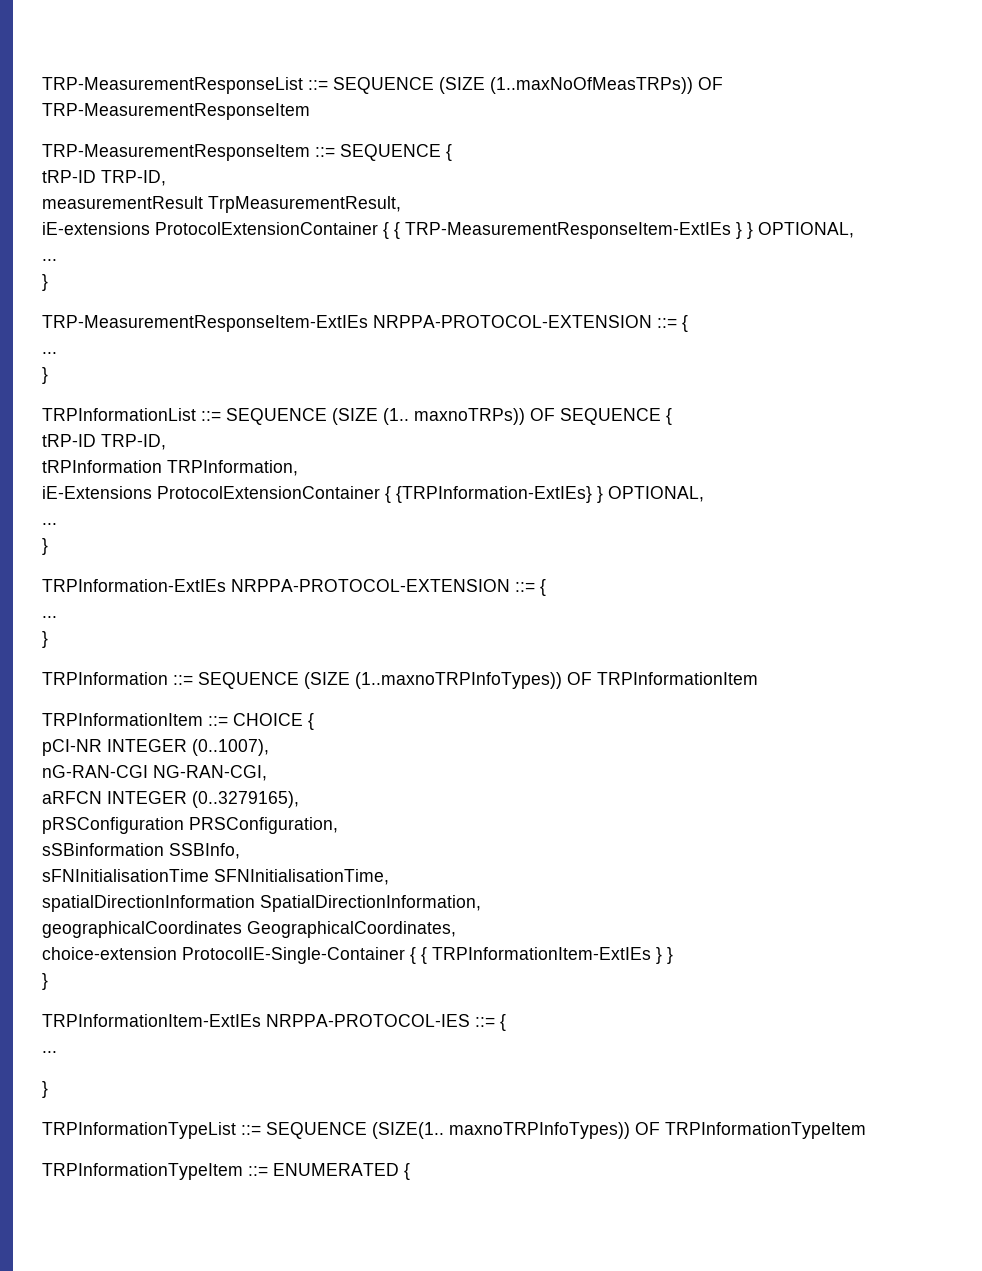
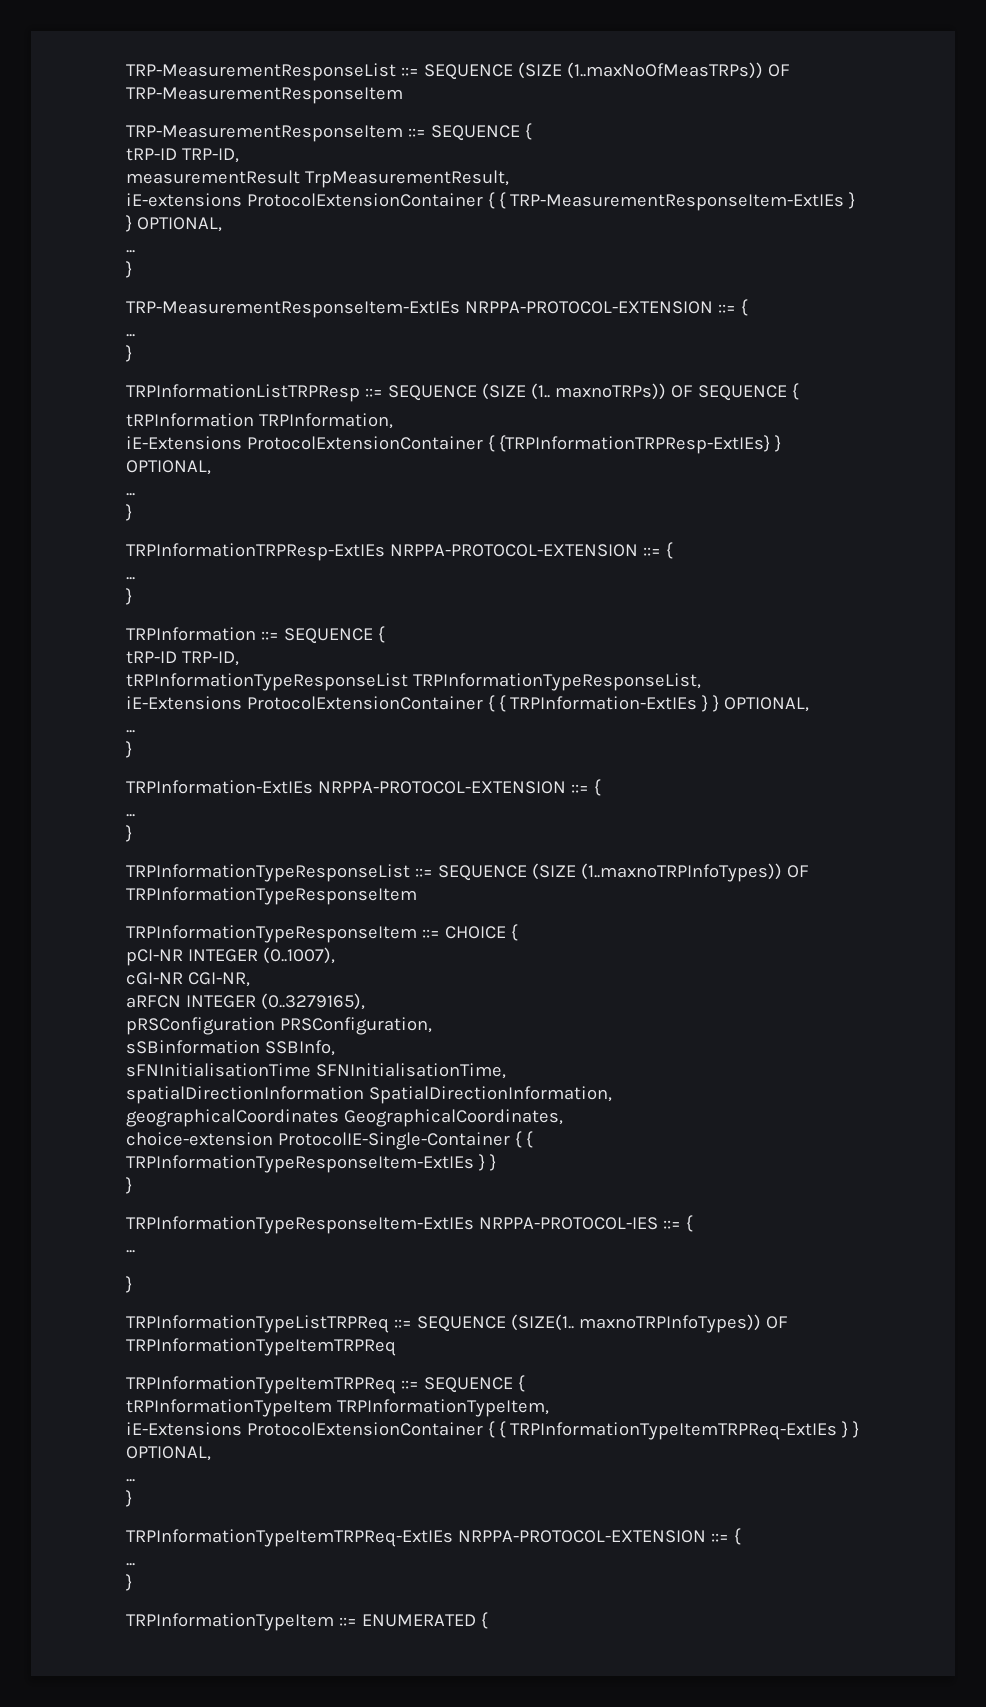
- TRPInformationList ::= SEQUENCE (SIZE (1.. maxnoTRPs)) OF SEQUENCE {
- tRP-ID TRP-ID,
+ TRPInformationListTRPResp ::= SEQUENCE (SIZE (1.. maxnoTRPs)) OF SEQUENCE {
- iE-Extensions ProtocolExtensionContainer { {TRPInformation-ExtIEs} } OPTIONAL,
+ iE-Extensions ProtocolExtensionContainer { {TRPInformationTRPResp-ExtIEs} } OPTIONAL,
+ ...
+ }
+ TRPInformationTRPResp-ExtIEs NRPPA-PROTOCOL-EXTENSION ::= {
+ ...
+ }
+ TRPInformation ::= SEQUENCE {
+ tRP-ID TRP-ID,
+ tRPInformationTypeResponseList TRPInformationTypeResponseList,
+ iE-Extensions ProtocolExtensionContainer { { TRPInformation-ExtIEs } } OPTIONAL,
- TRPInformation ::= SEQUENCE (SIZE (1..maxnoTRPInfoTypes)) OF TRPInformationItem
- TRPInformationItem ::= CHOICE {
+ TRPInformationTypeResponseList ::= SEQUENCE (SIZE (1..maxnoTRPInfoTypes)) OF TRPInformationTypeResponseItem
+ TRPInformationTypeResponseItem ::= CHOICE {
- nG-RAN-CGI NG-RAN-CGI,
+ cGI-NR CGI-NR,
- choice-extension ProtocolIE-Single-Container { { TRPInformationItem-ExtIEs } }
+ choice-extension ProtocolIE-Single-Container { { TRPInformationTypeResponseItem-ExtIEs } }
- TRPInformationItem-ExtIEs NRPPA-PROTOCOL-IES ::= {
+ TRPInformationTypeResponseItem-ExtIEs NRPPA-PROTOCOL-IES ::= {
- TRPInformationTypeList ::= SEQUENCE (SIZE(1.. maxnoTRPInfoTypes)) OF TRPInformationTypeItem
+ TRPInformationTypeListTRPReq ::= SEQUENCE (SIZE(1.. maxnoTRPInfoTypes)) OF TRPInformationTypeItemTRPReq
+ TRPInformationTypeItemTRPReq ::= SEQUENCE {
+ tRPInformationTypeItem TRPInformationTypeItem,
+ iE-Extensions ProtocolExtensionContainer { { TRPInformationTypeItemTRPReq-ExtIEs } } OPTIONAL,
+ ...
+ }
+ TRPInformationTypeItemTRPReq-ExtIEs NRPPA-PROTOCOL-EXTENSION ::= {
+ ...
+ }

